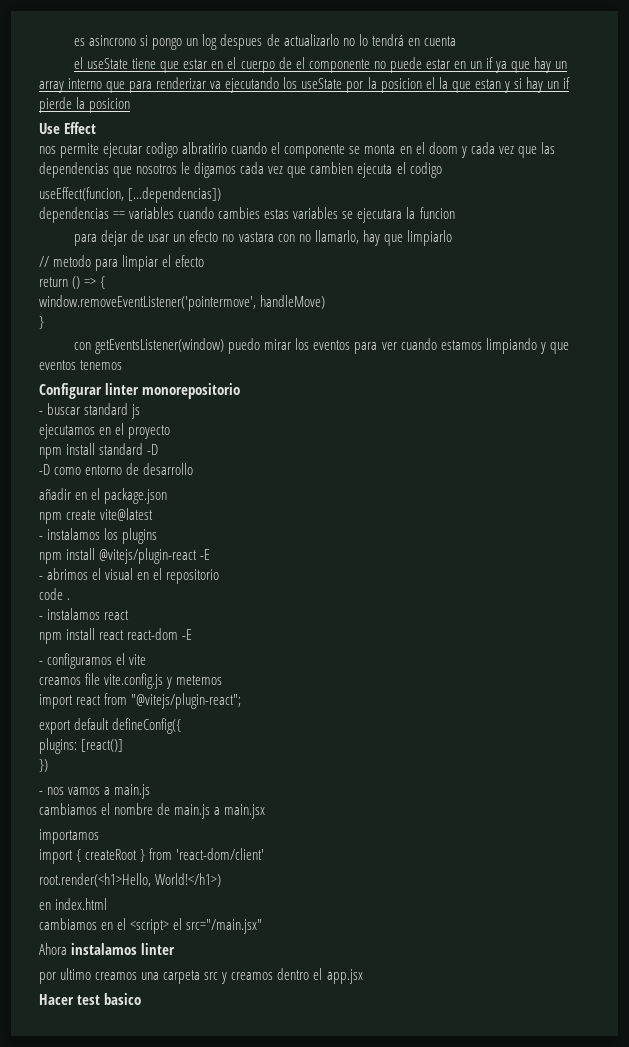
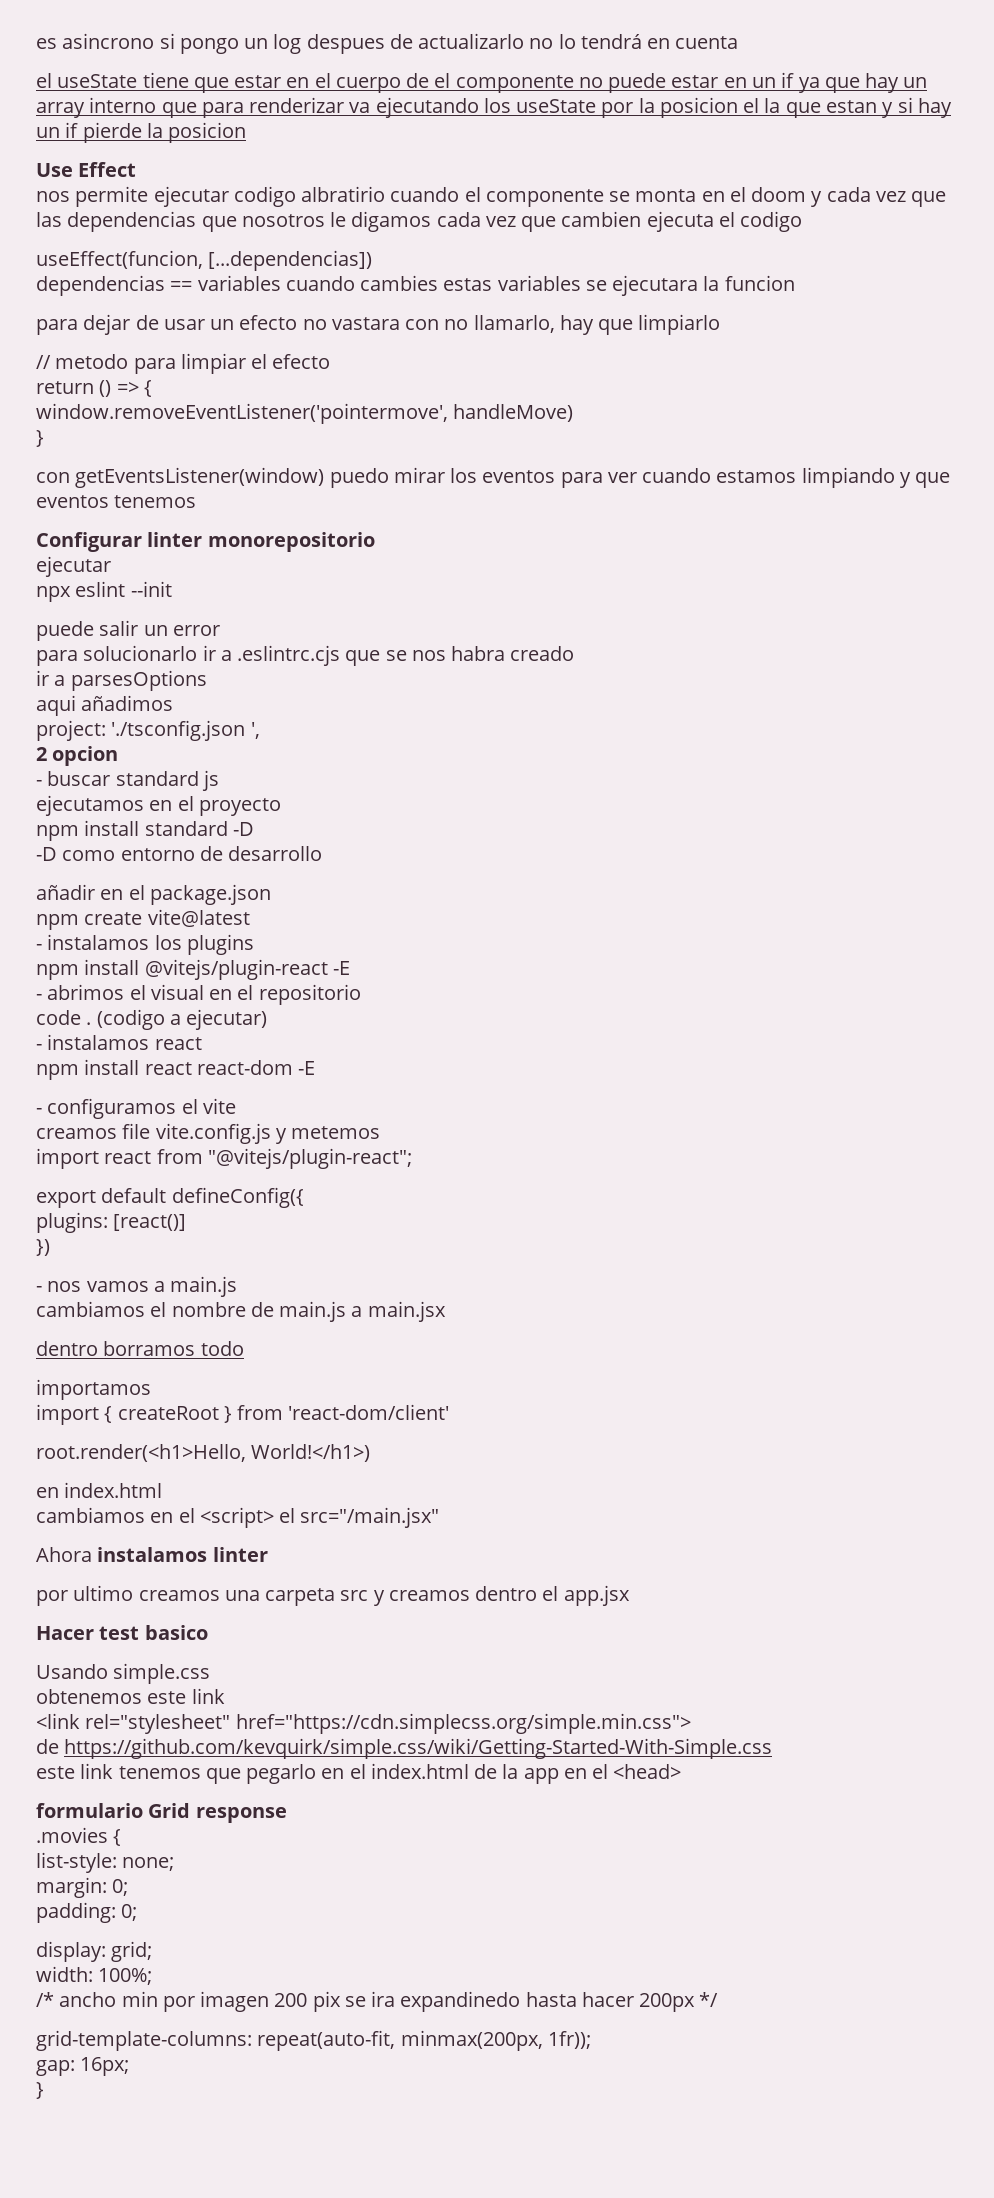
  Configurar linter monorepositorio
+ ejecutar
+ npx eslint --init
+ puede salir un error
+ para solucionarlo ir a .eslintrc.cjs que se nos habra creado
+ ir a parsesOptions
+ aqui añadimos
+ project: './tsconfig.json ',
+ 2 opcion
+ (codigo a ejecutar)
+ dentro borramos todo
+ Usando simple.css
+ obtenemos este link
+ <link rel="stylesheet" href="https://cdn.simplecss.org/simple.min.css">
+ de https://github.com/kevquirk/simple.css/wiki/Getting-Started-With-Simple.css
+ este link tenemos que pegarlo en el index.html de la app en el <head>
+ formulario Grid response
+ .movies {
+ list-style: none;
+ margin: 0;
+ padding: 0;
+ display: grid;
+ width: 100%;
+ /* ancho min por imagen 200 pix se ira expandinedo hasta hacer 200px */
+ grid-template-columns: repeat(auto-fit, minmax(200px, 1fr));
+ gap: 16px;
+ }

